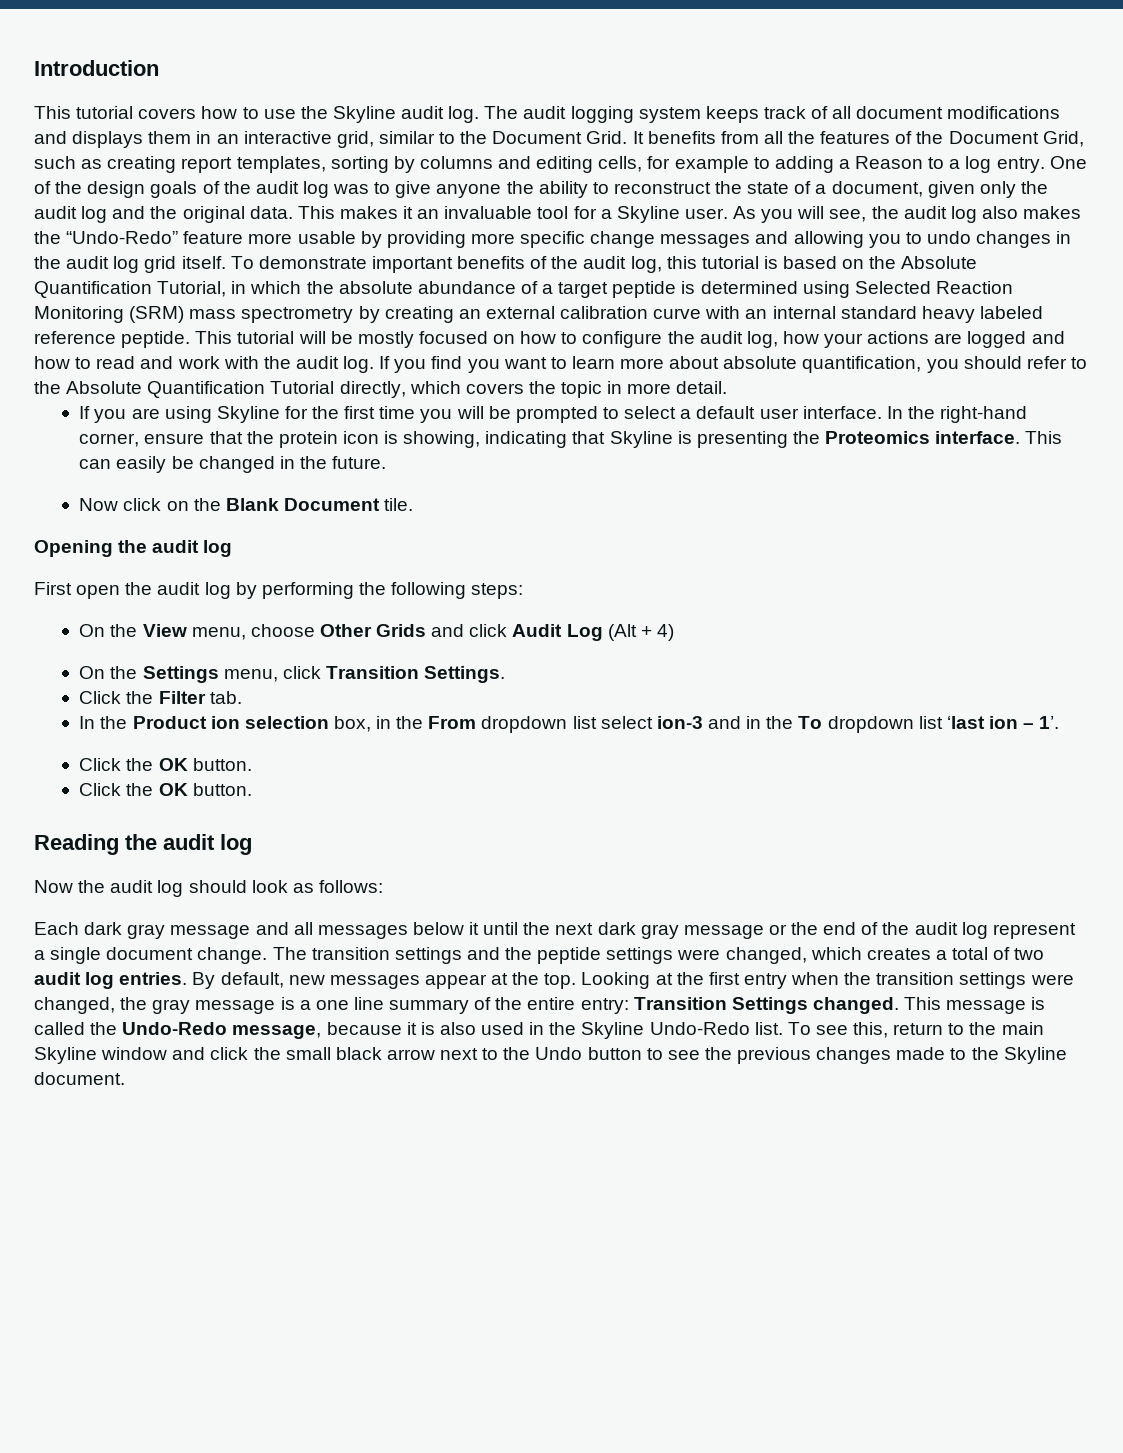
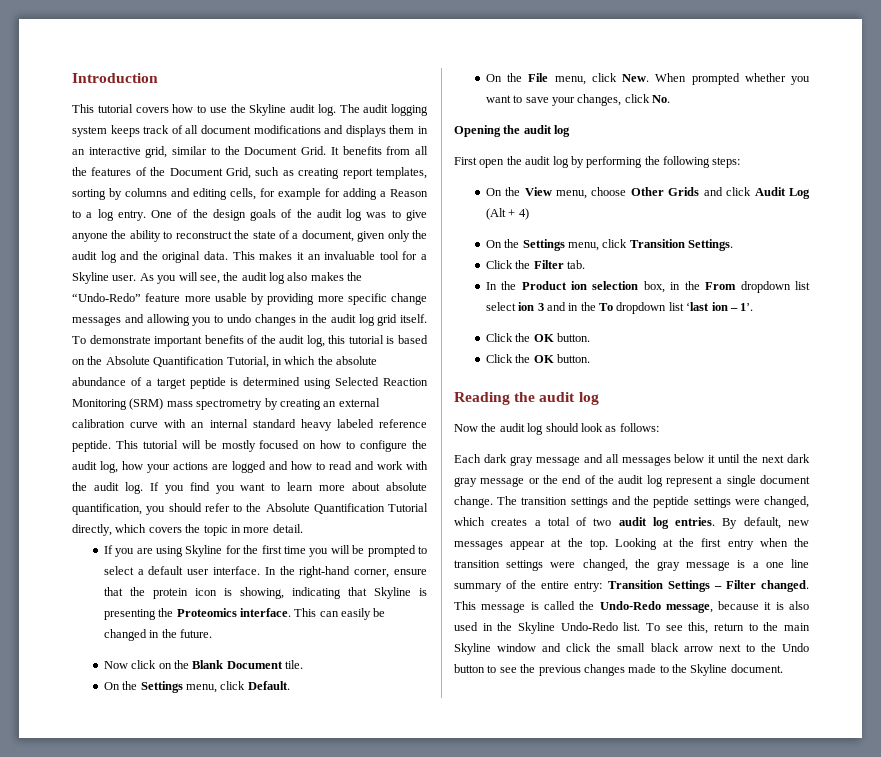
- It benefits from all the features of the Document Grid, such as creating report templates, sorting by columns and editing cells, for example to adding a Reason to a log entry.
+ It benefits from all the features of the Document Grid, such as creating report templates, sorting by columns and editing cells, for example for adding a Reason to a log entry.
+ On the Settings menu, click Default.
+ On the File menu, click New. When prompted whether you want to save your changes, click No.
- In the Product ion selection box, in the From dropdown list select ion-3 and in the To dropdown list ‘last ion – 1’.
+ In the Product ion selection box, in the From dropdown list select ion 3 and in the To dropdown list ‘last ion – 1’.
- Looking at the first entry when the transition settings were changed, the gray message is a one line summary of the entire entry: Transition Settings changed.
+ Looking at the first entry when the transition settings were changed, the gray message is a one line summary of the entire entry: Transition Settings – Filter changed.

